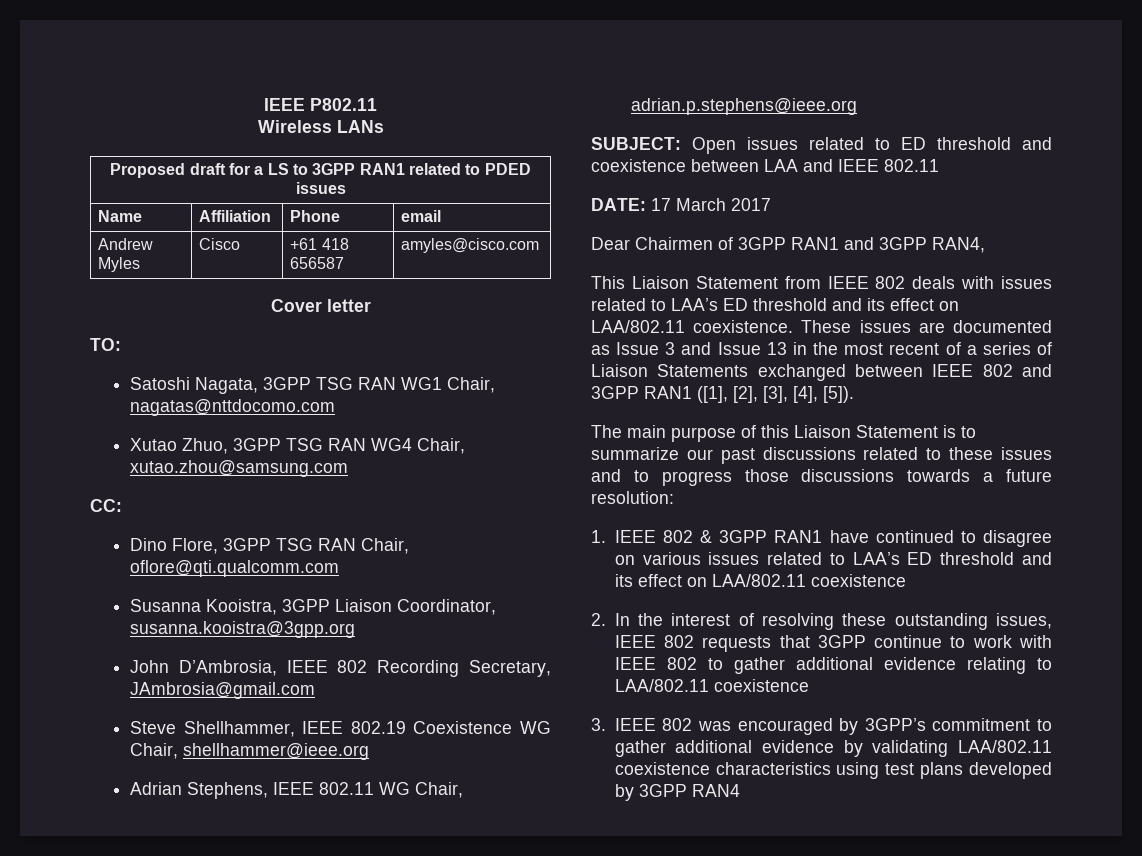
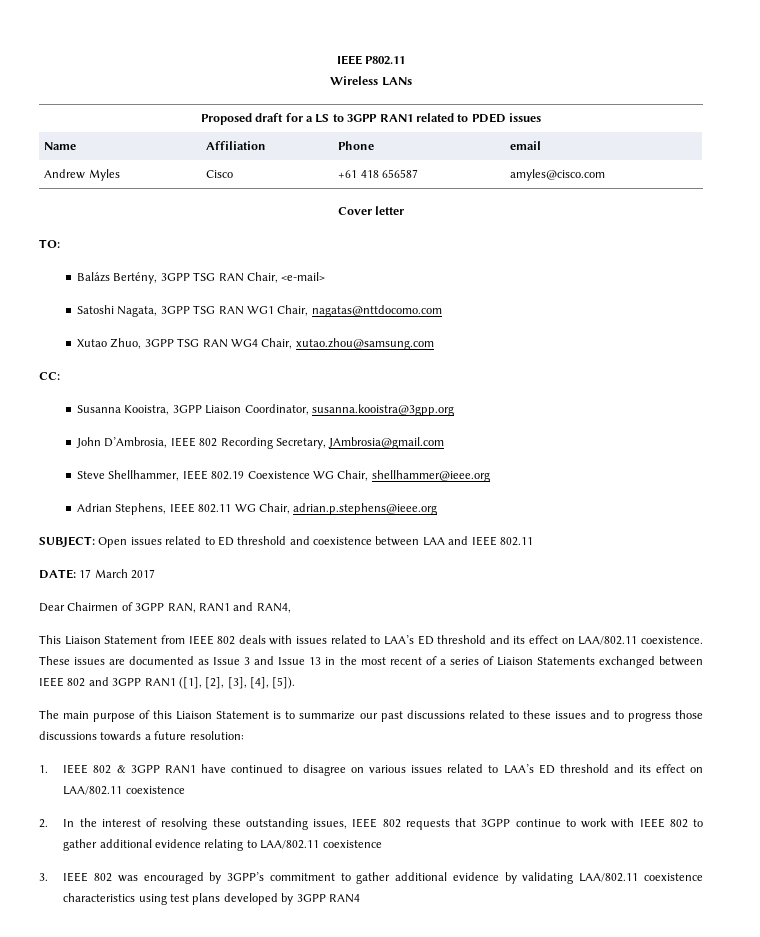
+ Balázs Bertény, 3GPP TSG RAN Chair, <e-mail>
- Dino Flore, 3GPP TSG RAN Chair, oflore@qti.qualcomm.com
- Dear Chairmen of 3GPP RAN1 and 3GPP RAN4,
+ Dear Chairmen of 3GPP RAN, RAN1 and RAN4,

